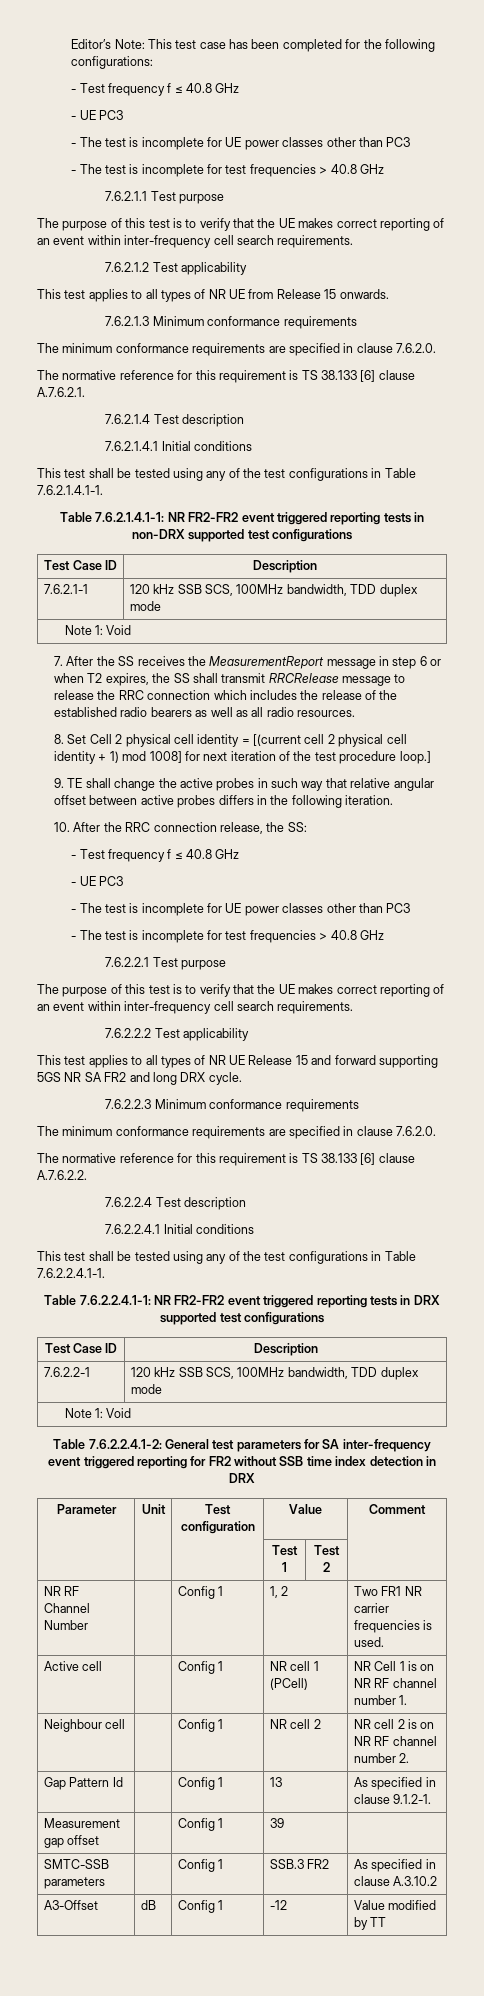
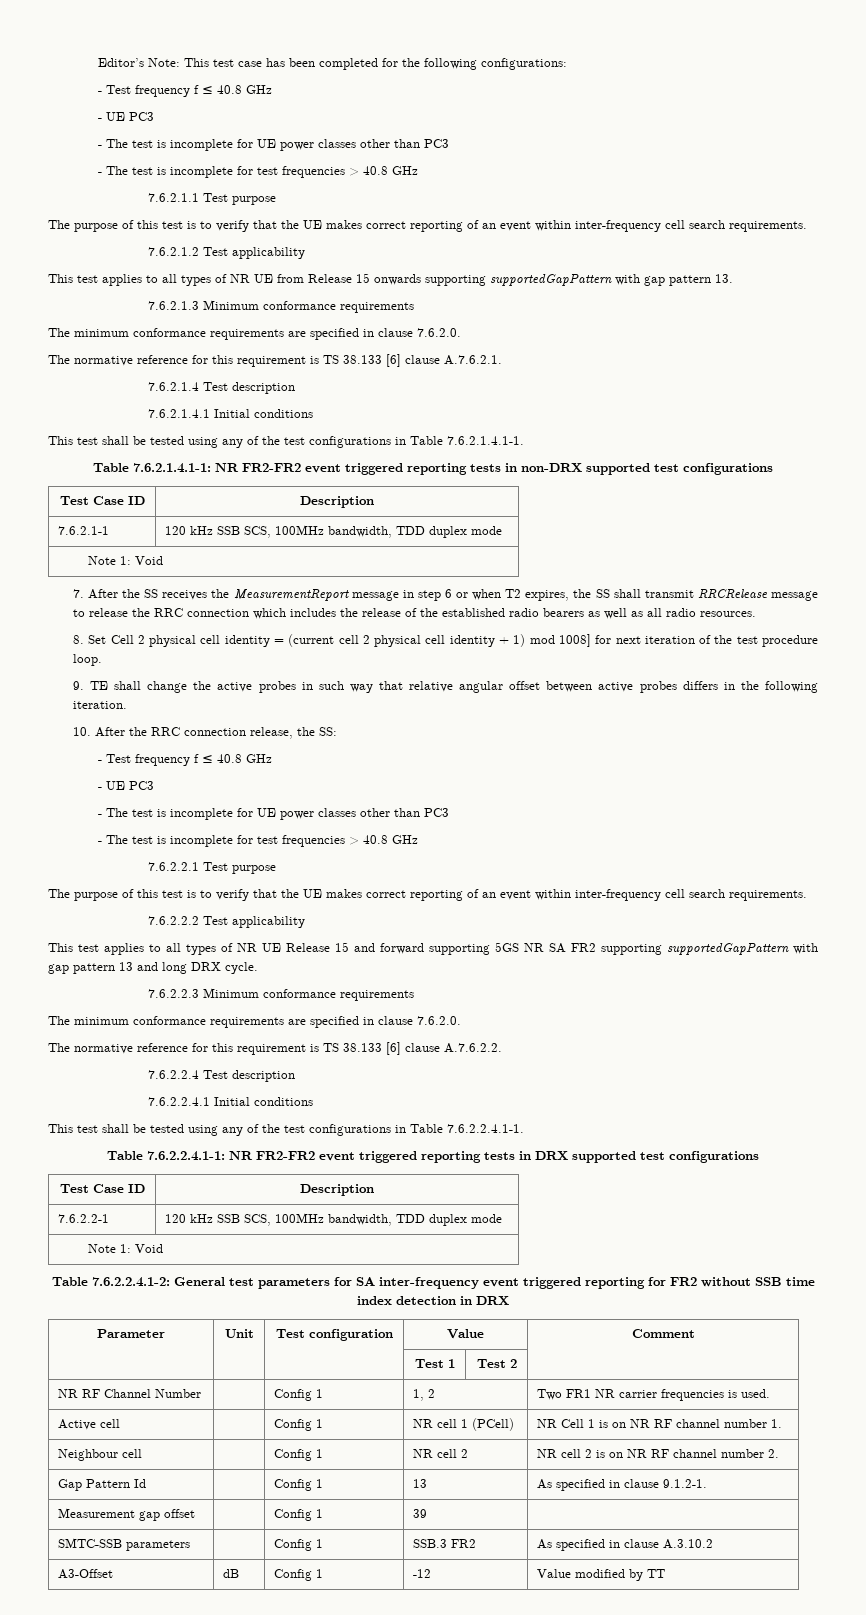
- This test applies to all types of NR UE from Release 15 onwards.
+ This test applies to all types of NR UE from Release 15 onwards supporting supportedGapPattern with gap pattern 13.
- 8. Set Cell 2 physical cell identity = [(current cell 2 physical cell identity + 1) mod 1008] for next iteration of the test procedure loop.]
+ 8. Set Cell 2 physical cell identity = (current cell 2 physical cell identity + 1) mod 1008] for next iteration of the test procedure loop.
- This test applies to all types of NR UE Release 15 and forward supporting 5GS NR SA FR2 and long DRX cycle.
+ This test applies to all types of NR UE Release 15 and forward supporting 5GS NR SA FR2 supporting supportedGapPattern with gap pattern 13 and long DRX cycle.

